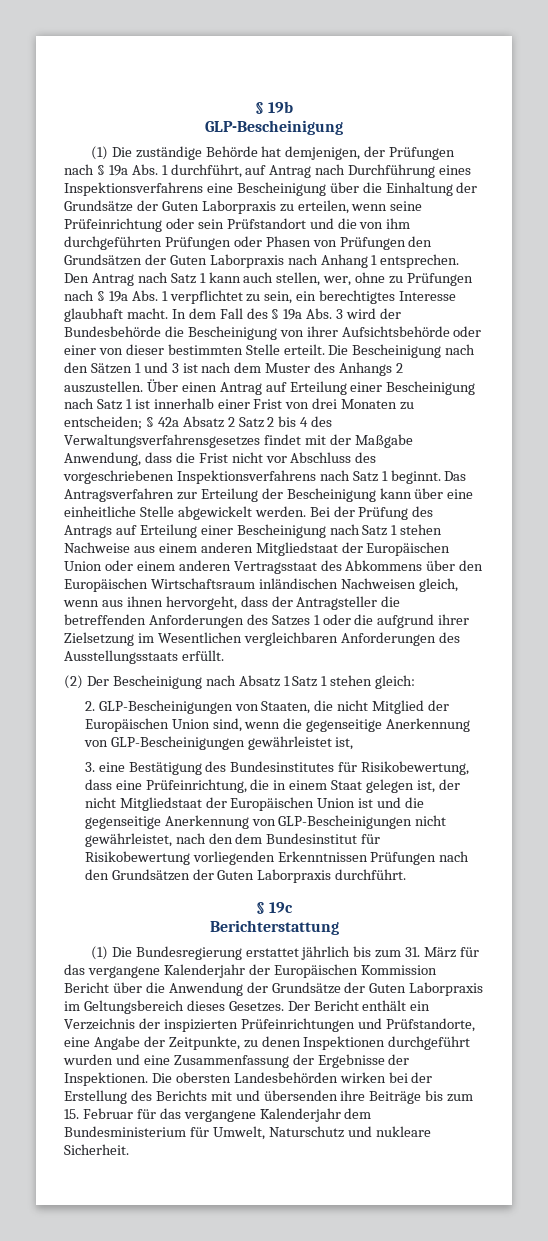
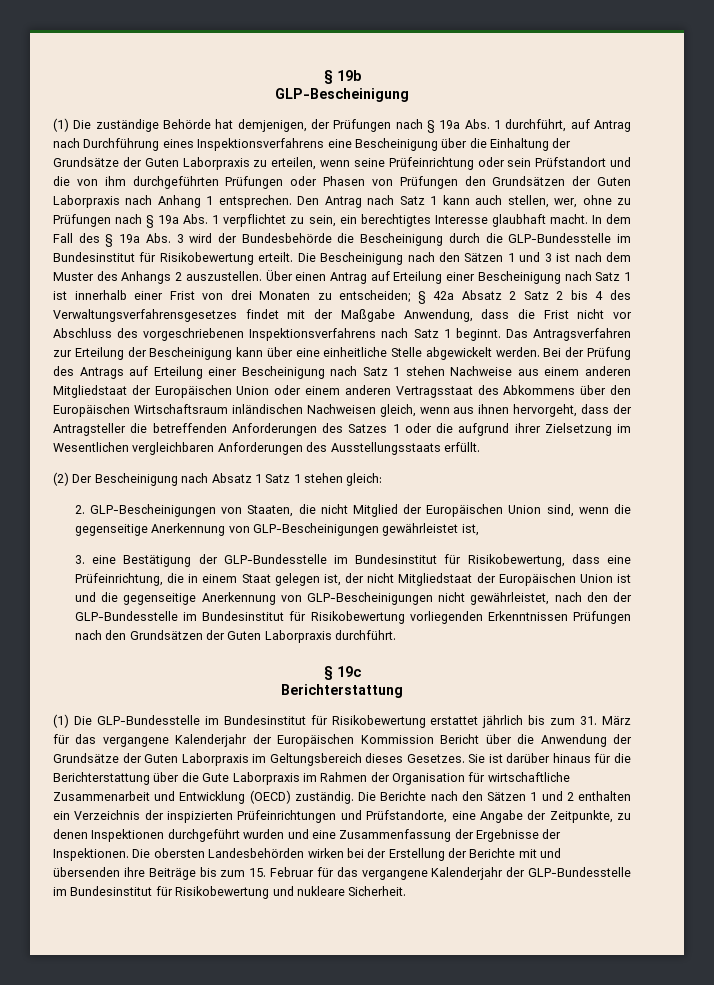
- In dem Fall des § 19a Abs. 3 wird der Bundesbehörde die Bescheinigung von ihrer Aufsichtsbehörde oder einer von dieser bestimmten Stelle erteilt.
+ In dem Fall des § 19a Abs. 3 wird der Bundesbehörde die Bescheinigung durch die GLP-Bundesstelle im Bundesinstitut für Risikobewertung erteilt.
- 3. eine Bestätigung des Bundesinstitutes für Risikobewertung, dass eine Prüfeinrichtung, die in einem Staat gelegen ist, der nicht Mitgliedstaat der Europäischen Union ist und die gegenseitige Anerkennung von GLP-Bescheinigungen nicht gewährleistet, nach den dem Bundesinstitut für Risikobewertung vorliegenden Erkenntnissen Prüfungen nach den Grundsätzen der Guten Laborpraxis durchführt.
+ 3. eine Bestätigung der GLP-Bundesstelle im Bundesinstitut für Risikobewertung, dass eine Prüfeinrichtung, die in einem Staat gelegen ist, der nicht Mitgliedstaat der Europäischen Union ist und die gegenseitige Anerkennung von GLP-Bescheinigungen nicht gewährleistet, nach den der GLP-Bundesstelle im Bundesinstitut für Risikobewertung vorliegenden Erkenntnissen Prüfungen nach den Grundsätzen der Guten Laborpraxis durchführt.
- (1) Die Bundesregierung erstattet jährlich bis zum 31. März für das vergangene Kalenderjahr der Europäischen Kommission Bericht über die Anwendung der Grundsätze der Guten Laborpraxis im Geltungsbereich dieses Gesetzes.
+ (1) Die GLP-Bundesstelle im Bundesinstitut für Risikobewertung erstattet jährlich bis zum 31. März für das vergangene Kalenderjahr der Europäischen Kommission Bericht über die Anwendung der Grundsätze der Guten Laborpraxis im Geltungsbereich dieses Gesetzes.
- Der Bericht enthält ein Verzeichnis der inspizierten Prüfeinrichtungen und Prüfstandorte, eine Angabe der Zeitpunkte, zu denen Inspektionen durchgeführt wurden und eine Zusammenfassung der Ergebnisse der Inspektionen.
+ Sie ist darüber hinaus für die Berichterstattung über die Gute Laborpraxis im Rahmen der Organisation für wirtschaftliche Zusammenarbeit und Entwicklung (OECD) zuständig. Die Berichte nach den Sätzen 1 und 2 enthalten ein Verzeichnis der inspizierten Prüfeinrichtungen und Prüfstandorte, eine Angabe der Zeitpunkte, zu denen Inspektionen durchgeführt wurden und eine Zusammenfassung der Ergebnisse der Inspektionen.
- Die obersten Landesbehörden wirken bei der Erstellung des Berichts mit und übersenden ihre Beiträge bis zum 15. Februar für das vergangene Kalenderjahr dem Bundesministerium für Umwelt, Naturschutz und nukleare Sicherheit.
+ Die obersten Landesbehörden wirken bei der Erstellung der Berichte mit und übersenden ihre Beiträge bis zum 15. Februar für das vergangene Kalenderjahr der GLP-Bundesstelle im Bundesinstitut für Risikobewertung und nukleare Sicherheit.

